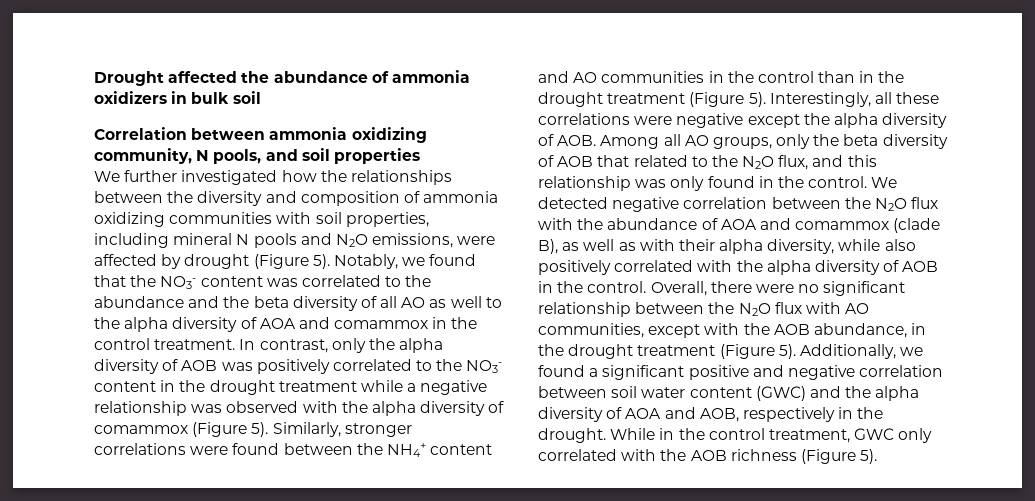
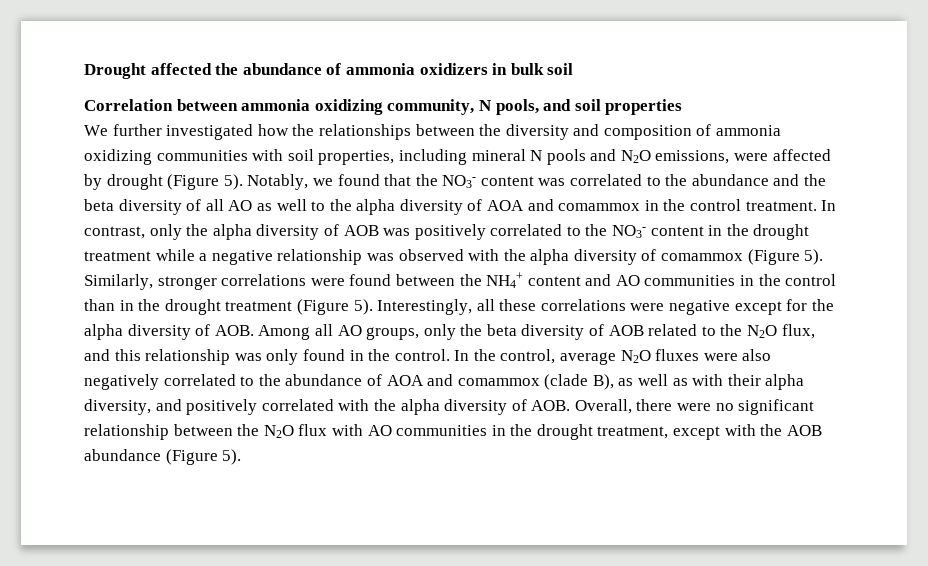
- Interestingly, all these correlations were negative except the alpha diversity of AOB. Among all AO groups, only the beta diversity of AOB that related to the N2O flux, and this relationship was only found in the control.
+ Interestingly, all these correlations were negative except for the alpha diversity of AOB. Among all AO groups, only the beta diversity of AOB related to the N2O flux, and this relationship was only found in the control.
- We detected negative correlation between the N2O flux with the abundance of AOA and comammox (clade B), as well as with their alpha diversity, while also positively correlated with the alpha diversity of AOB in the control. Overall, there were no significant relationship between the N2O flux with AO communities, except with the AOB abundance, in the drought treatment (Figure 5). Additionally, we found a significant positive and negative correlation between soil water content (GWC) and the alpha diversity of AOA and AOB, respectively in the drought. While in the control treatment, GWC only correlated with the AOB richness (Figure 5).
+ In the control, average N2O fluxes were also negatively correlated to the abundance of AOA and comammox (clade B), as well as with their alpha diversity, and positively correlated with the alpha diversity of AOB. Overall, there were no significant relationship between the N2O flux with AO communities in the drought treatment, except with the AOB abundance (Figure 5).

